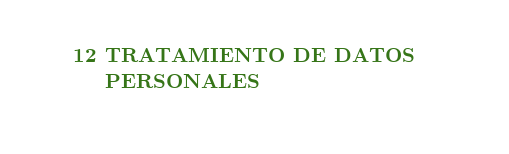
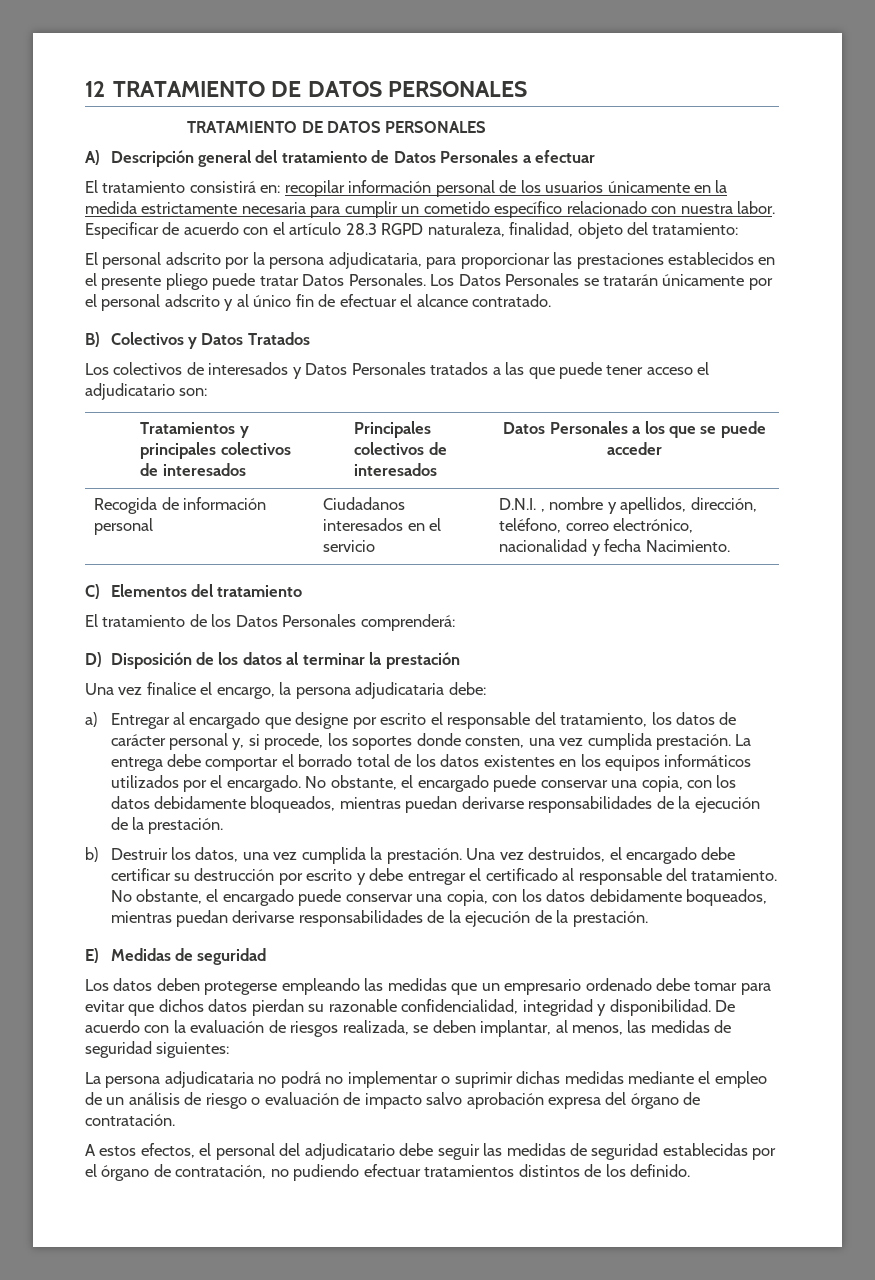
  12 TRATAMIENTO DE DATOS PERSONALES
+ TRATAMIENTO DE DATOS PERSONALES
+ A) Descripción general del tratamiento de Datos Personales a efectuar
+ El tratamiento consistirá en: recopilar información personal de los usuarios únicamente en la medida estrictamente necesaria para cumplir un cometido específico relacionado con nuestra labor. Especificar de acuerdo con el artículo 28.3 RGPD naturaleza, finalidad, objeto del tratamiento:
+ El personal adscrito por la persona adjudicataria, para proporcionar las prestaciones establecidos en el presente pliego puede tratar Datos Personales. Los Datos Personales se tratarán únicamente por el personal adscrito y al único fin de efectuar el alcance contratado.
+ B) Colectivos y Datos Tratados
+ Los colectivos de interesados y Datos Personales tratados a las que puede tener acceso el adjudicatario son:
+ Tratamientos y principales colectivos de interesados | Principales colectivos de interesados | Datos Personales a los que se puede acceder
+ Recogida de información personal | Ciudadanos interesados en el servicio | D.N.I. , nombre y apellidos, dirección, teléfono, correo electrónico, nacionalidad y fecha Nacimiento.
+ C) Elementos del tratamiento
+ El tratamiento de los Datos Personales comprenderá:
+ D) Disposición de los datos al terminar la prestación
+ Una vez finalice el encargo, la persona adjudicataria debe:
+ a) Entregar al encargado que designe por escrito el responsable del tratamiento, los datos de carácter personal y, si procede, los soportes donde consten, una vez cumplida prestación. La entrega debe comportar el borrado total de los datos existentes en los equipos informáticos utilizados por el encargado. No obstante, el encargado puede conservar una copia, con los datos debidamente bloqueados, mientras puedan derivarse responsabilidades de la ejecución de la prestación.
+ b) Destruir los datos, una vez cumplida la prestación. Una vez destruidos, el encargado debe certificar su destrucción por escrito y debe entregar el certificado al responsable del tratamiento. No obstante, el encargado puede conservar una copia, con los datos debidamente boqueados, mientras puedan derivarse responsabilidades de la ejecución de la prestación.
+ E) Medidas de seguridad
+ Los datos deben protegerse empleando las medidas que un empresario ordenado debe tomar para evitar que dichos datos pierdan su razonable confidencialidad, integridad y disponibilidad. De acuerdo con la evaluación de riesgos realizada, se deben implantar, al menos, las medidas de seguridad siguientes:
+ La persona adjudicataria no podrá no implementar o suprimir dichas medidas mediante el empleo de un análisis de riesgo o evaluación de impacto salvo aprobación expresa del órgano de contratación.
+ A estos efectos, el personal del adjudicatario debe seguir las medidas de seguridad establecidas por el órgano de contratación, no pudiendo efectuar tratamientos distintos de los definido.

